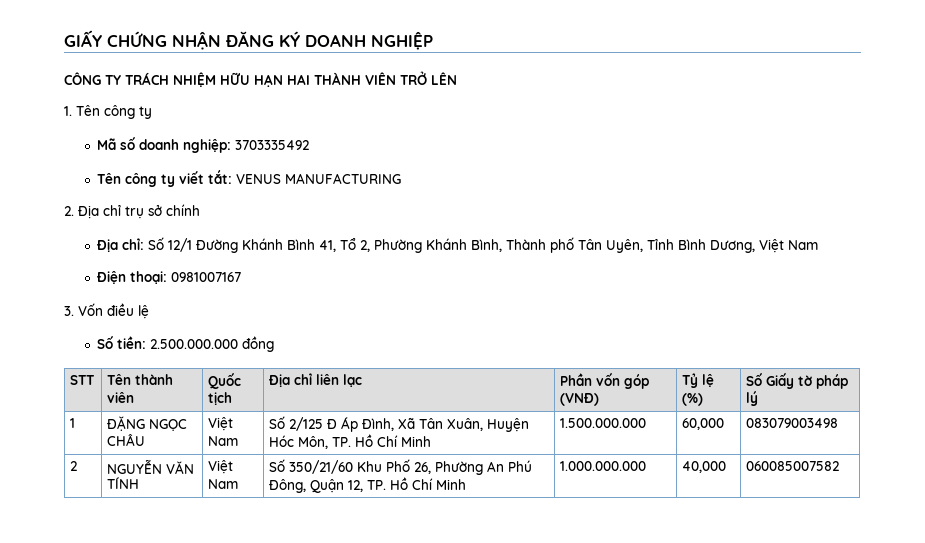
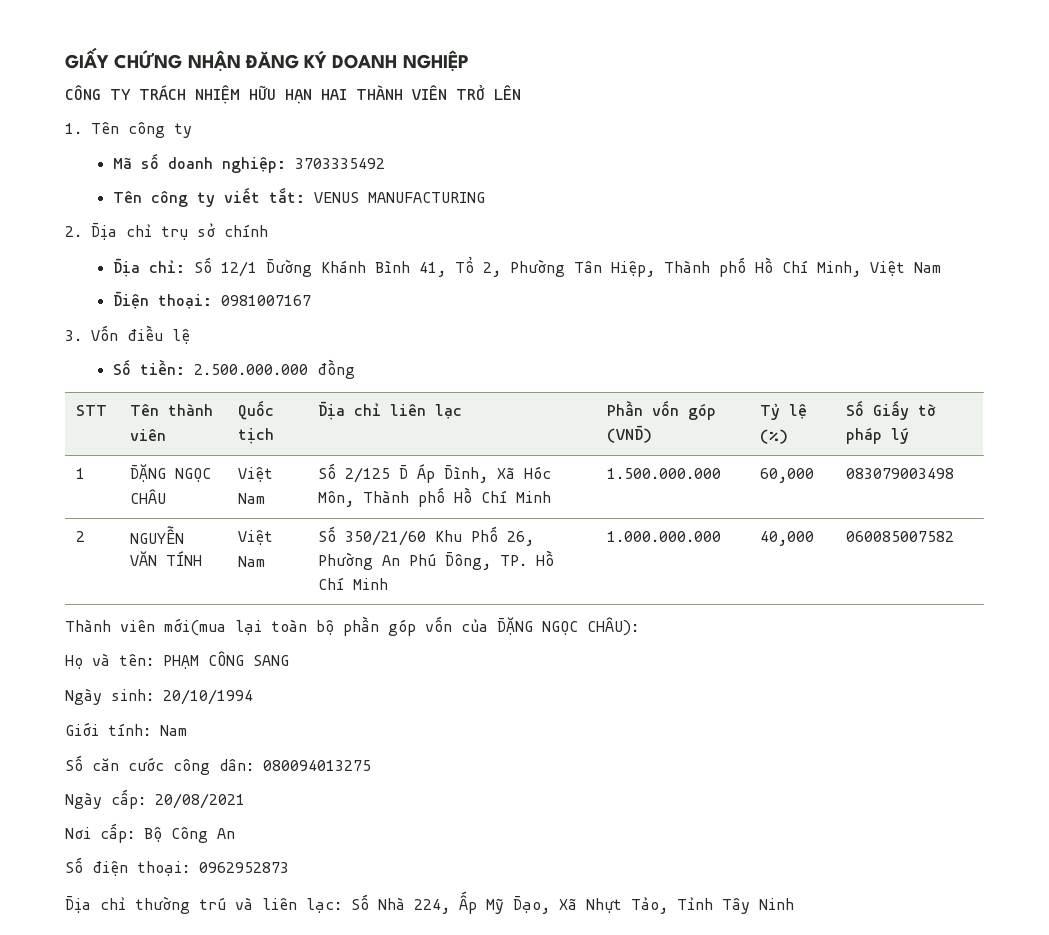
- Địa chỉ: Số 12/1 Đường Khánh Bình 41, Tổ 2, Phường Khánh Bình, Thành phố Tân Uyên, Tỉnh Bình Dương, Việt Nam
+ Địa chỉ: Số 12/1 Đường Khánh Bình 41, Tổ 2, Phường Tân Hiệp, Thành phố Hồ Chí Minh, Việt Nam
- 1 | ĐẶNG NGỌC CHÂU | Việt Nam | Số 2/125 Đ Áp Đình, Xã Tân Xuân, Huyện Hóc Môn, TP. Hồ Chí Minh | 1.500.000.000 | 60,000 | 083079003498
+ 1 | ĐẶNG NGỌC CHÂU | Việt Nam | Số 2/125 Đ Áp Đình, Xã Hóc Môn, Thành phố Hồ Chí Minh | 1.500.000.000 | 60,000 | 083079003498
- 2 | NGUYỄN VĂN TÍNH | Việt Nam | Số 350/21/60 Khu Phố 26, Phường An Phú Đông, Quận 12, TP. Hồ Chí Minh | 1.000.000.000 | 40,000 | 060085007582
+ 2 | NGUYỄN VĂN TÍNH | Việt Nam | Số 350/21/60 Khu Phố 26, Phường An Phú Đông, TP. Hồ Chí Minh | 1.000.000.000 | 40,000 | 060085007582
+ Thành viên mới(mua lại toàn bộ phần góp vốn của ĐẶNG NGỌC CHÂU):
+ Họ và tên: PHẠM CÔNG SANG
+ Ngày sinh: 20/10/1994
+ Giới tính: Nam
+ Số căn cước công dân: 080094013275
+ Ngày cấp: 20/08/2021
+ Nơi cấp: Bộ Công An
+ Số điện thoại: 0962952873
+ Địa chỉ thường trú và liên lạc: Số Nhà 224, Ấp Mỹ Đạo, Xã Nhựt Tảo, Tỉnh Tây Ninh

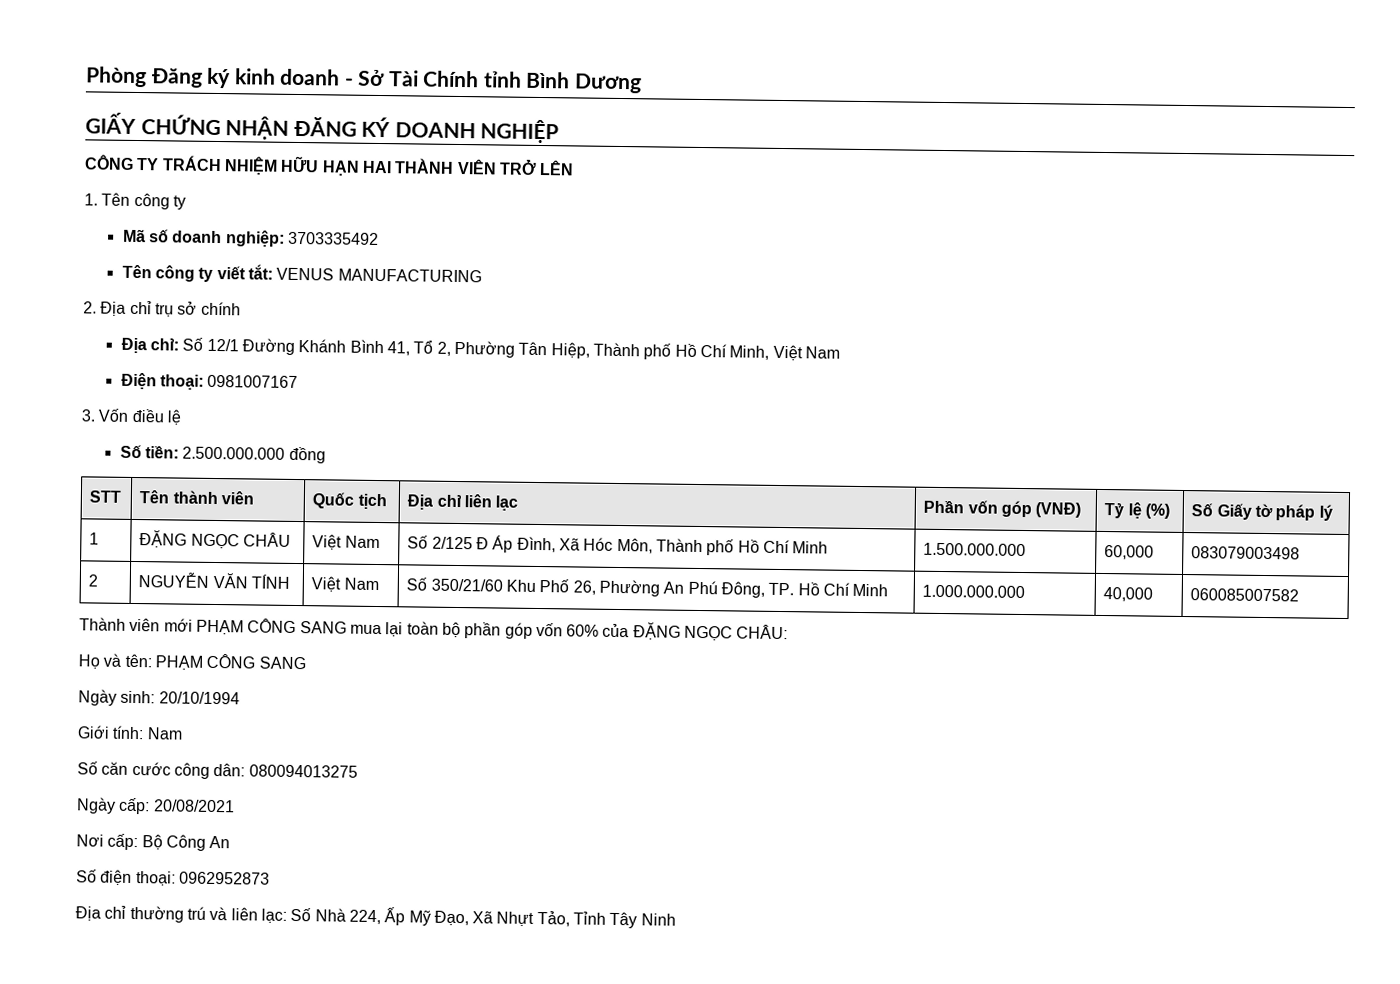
+ Phòng Đăng ký kinh doanh - Sở Tài Chính tỉnh Bình Dương
- Thành viên mới(mua lại toàn bộ phần góp vốn của ĐẶNG NGỌC CHÂU):
+ Thành viên mới PHẠM CÔNG SANG mua lại toàn bộ phần góp vốn 60% của ĐẶNG NGỌC CHÂU:

